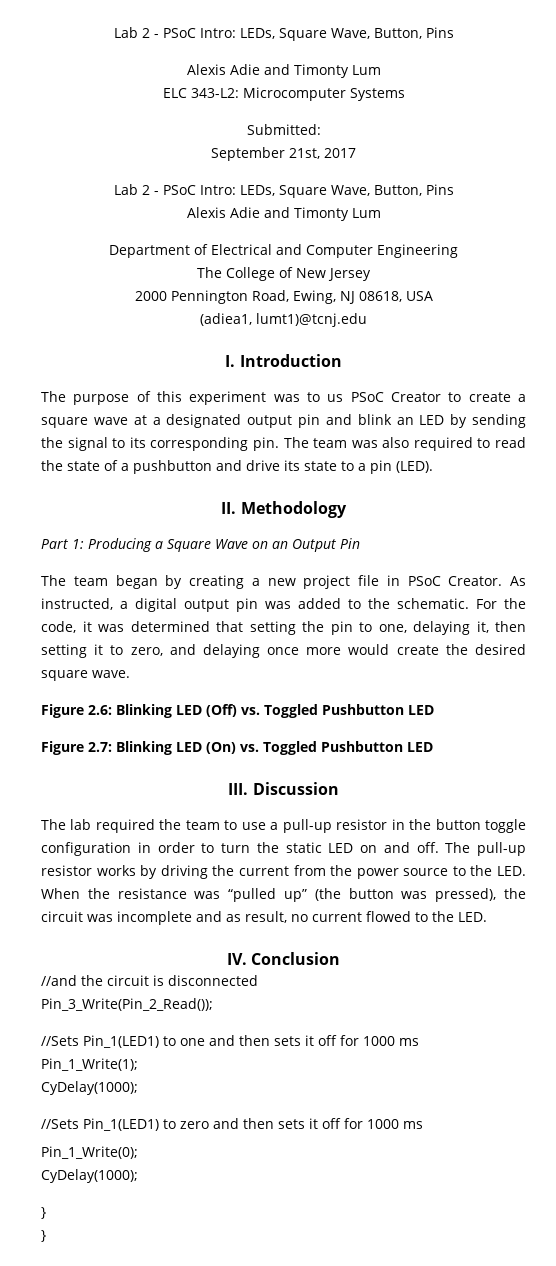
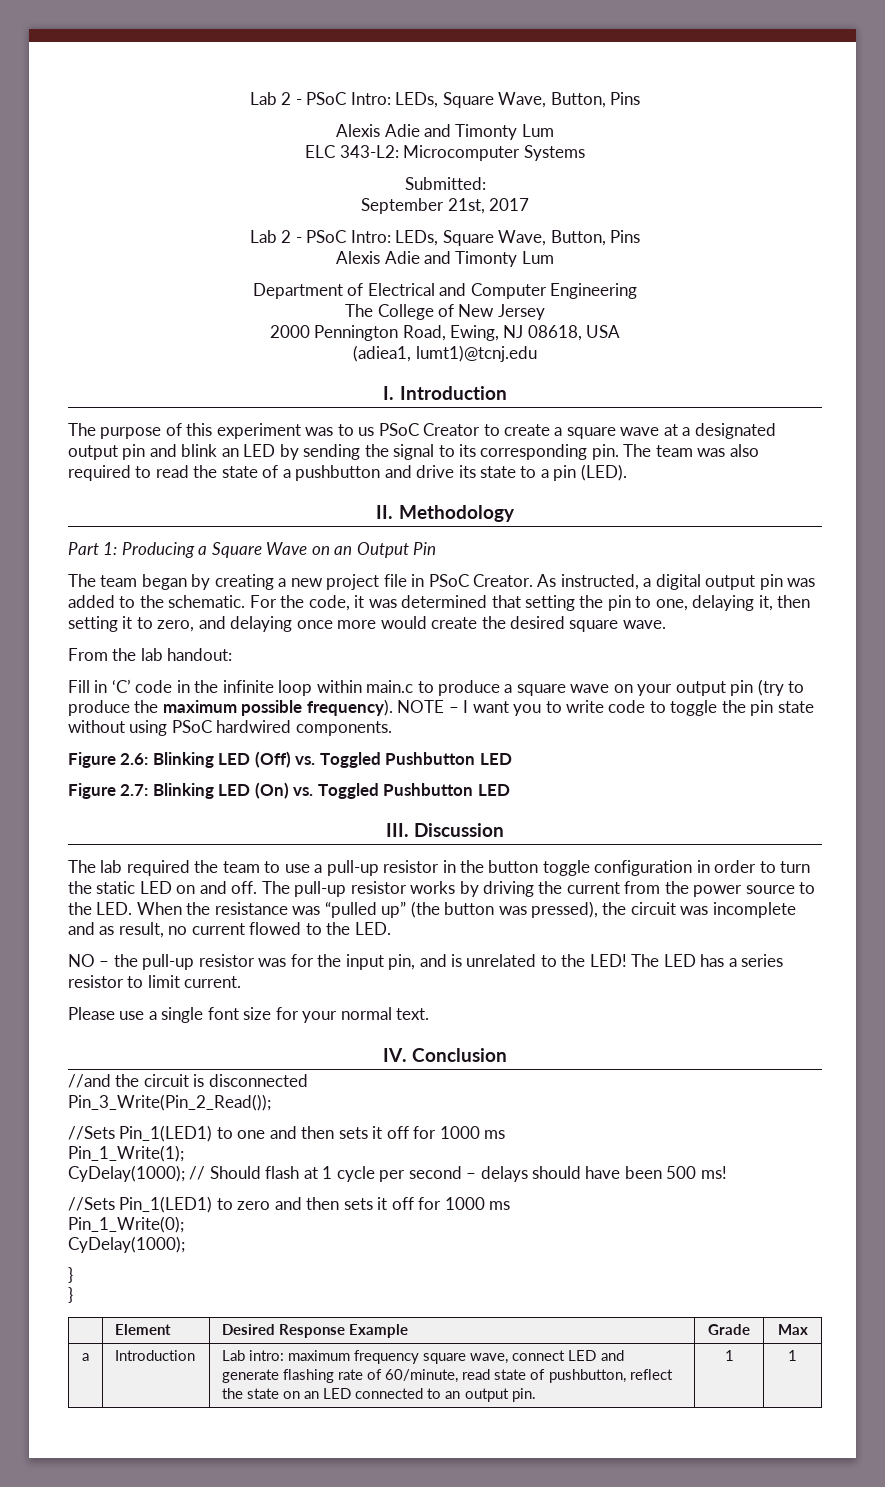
+ From the lab handout:
+ Fill in ‘C’ code in the infinite loop within main.c to produce a square wave on your output pin (try to produce the maximum possible frequency). NOTE – I want you to write code to toggle the pin state without using PSoC hardwired components.
+ NO – the pull-up resistor was for the input pin, and is unrelated to the LED! The LED has a series resistor to limit current.
+ Please use a single font size for your normal text.
  Pin_1_Write(1);
- CyDelay(1000);
+ CyDelay(1000); // Should flash at 1 cycle per second – delays should have been 500 ms!
+ | Element | Desired Response Example | Grade | Max
+ a | Introduction | Lab intro: maximum frequency square wave, connect LED and generate flashing rate of 60/minute, read state of pushbutton, reflect the state on an LED connected to an output pin. | 1 | 1

